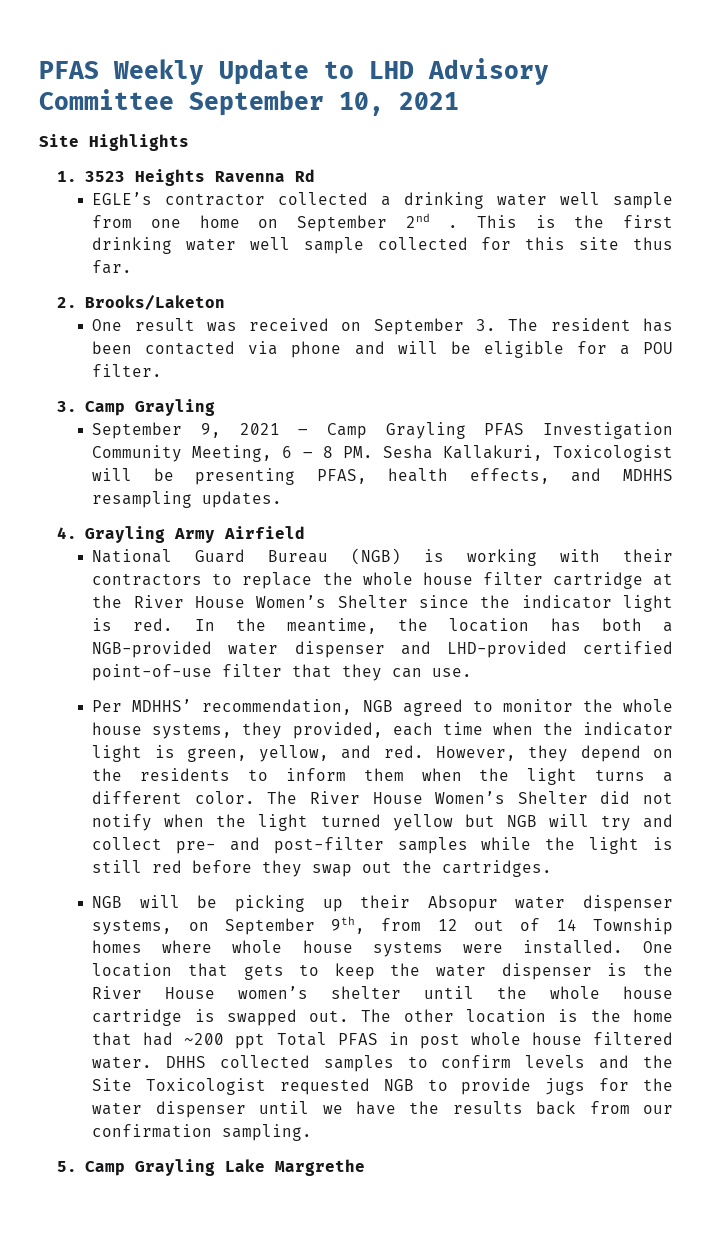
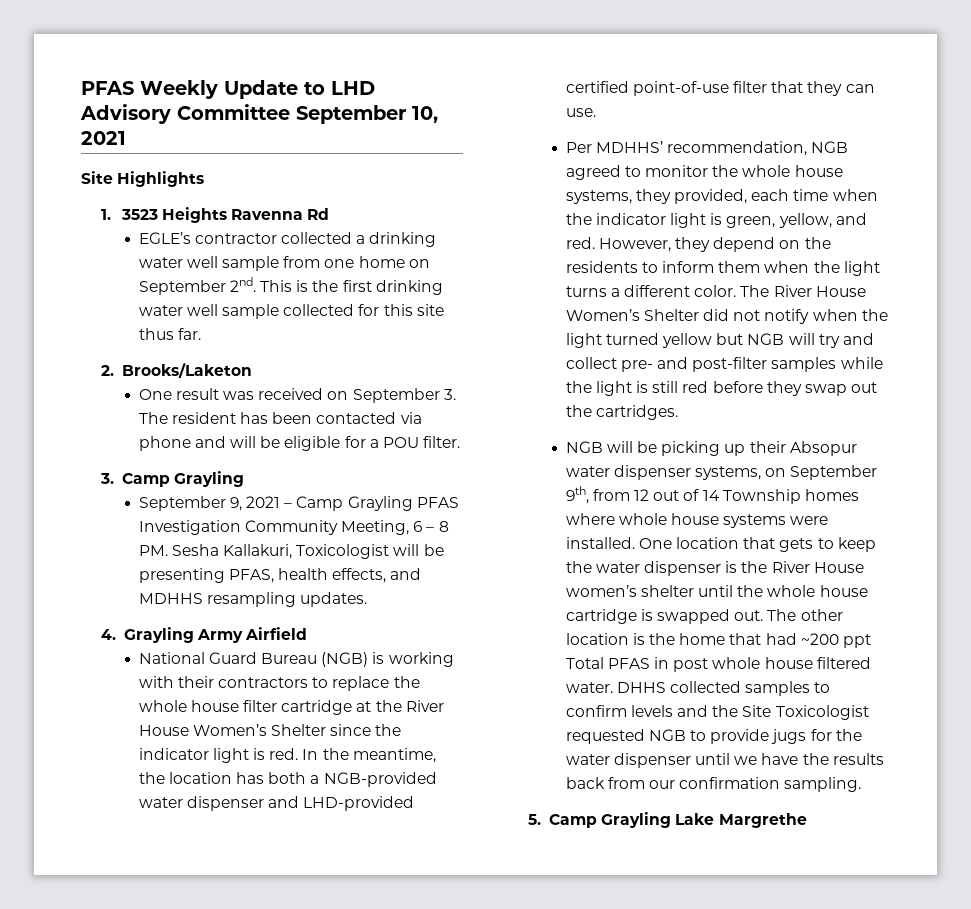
- EGLE’s contractor collected a drinking water well sample from one home on September 2nd .
+ EGLE’s contractor collected a drinking water well sample from one home on September 2nd.

